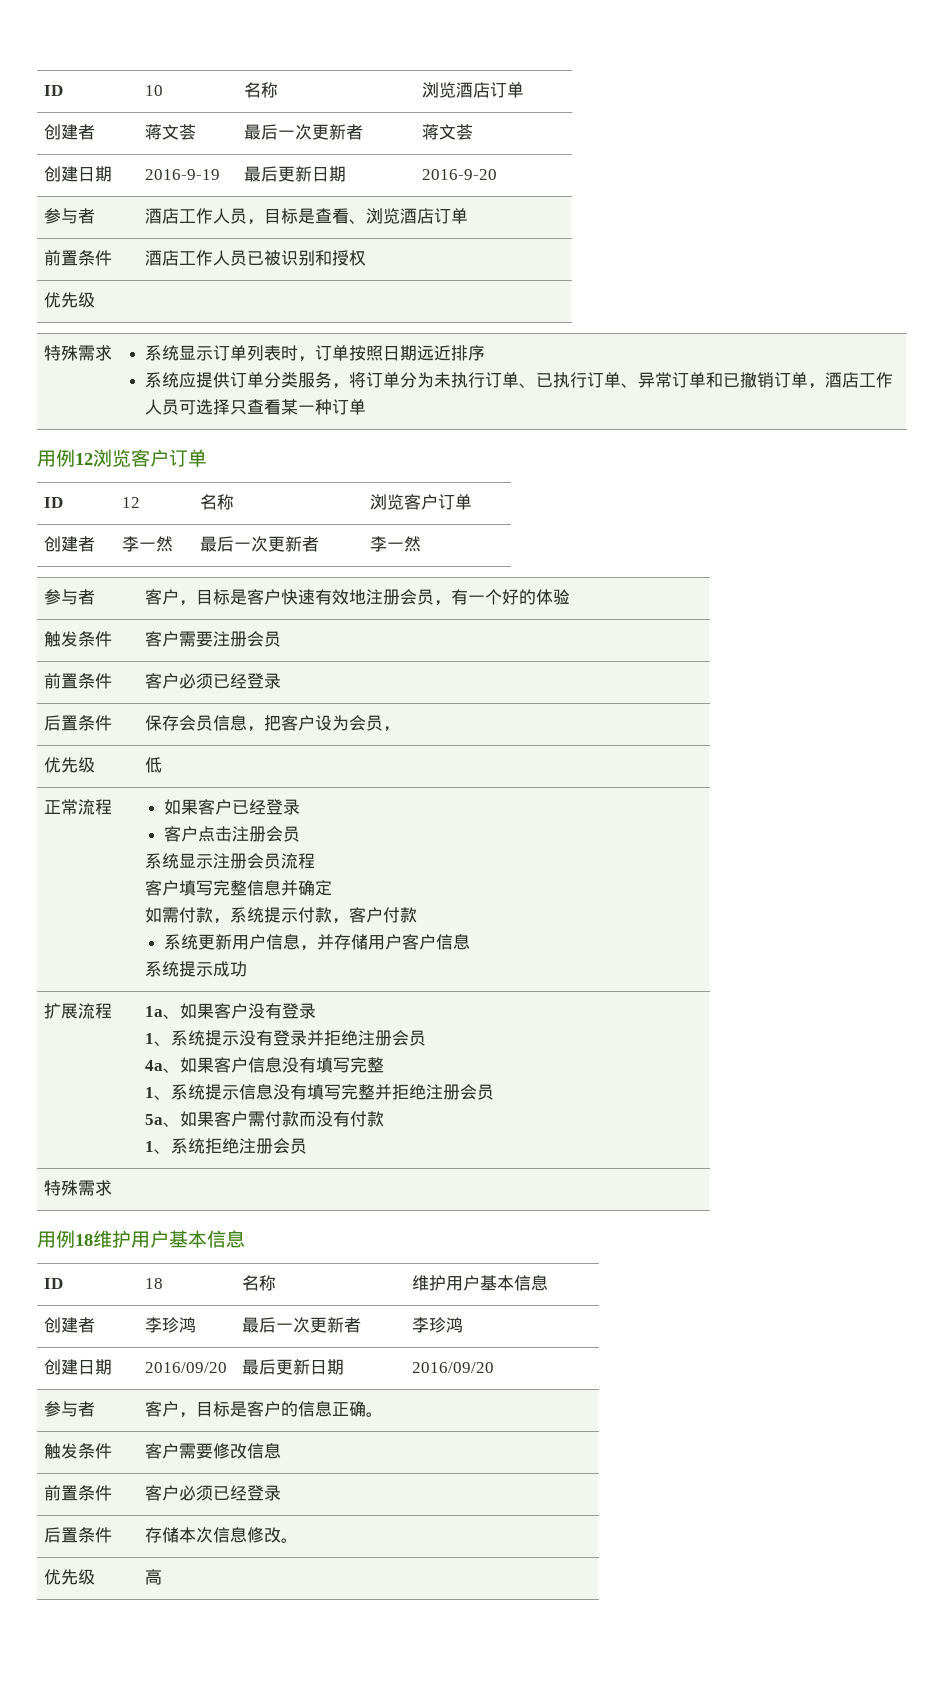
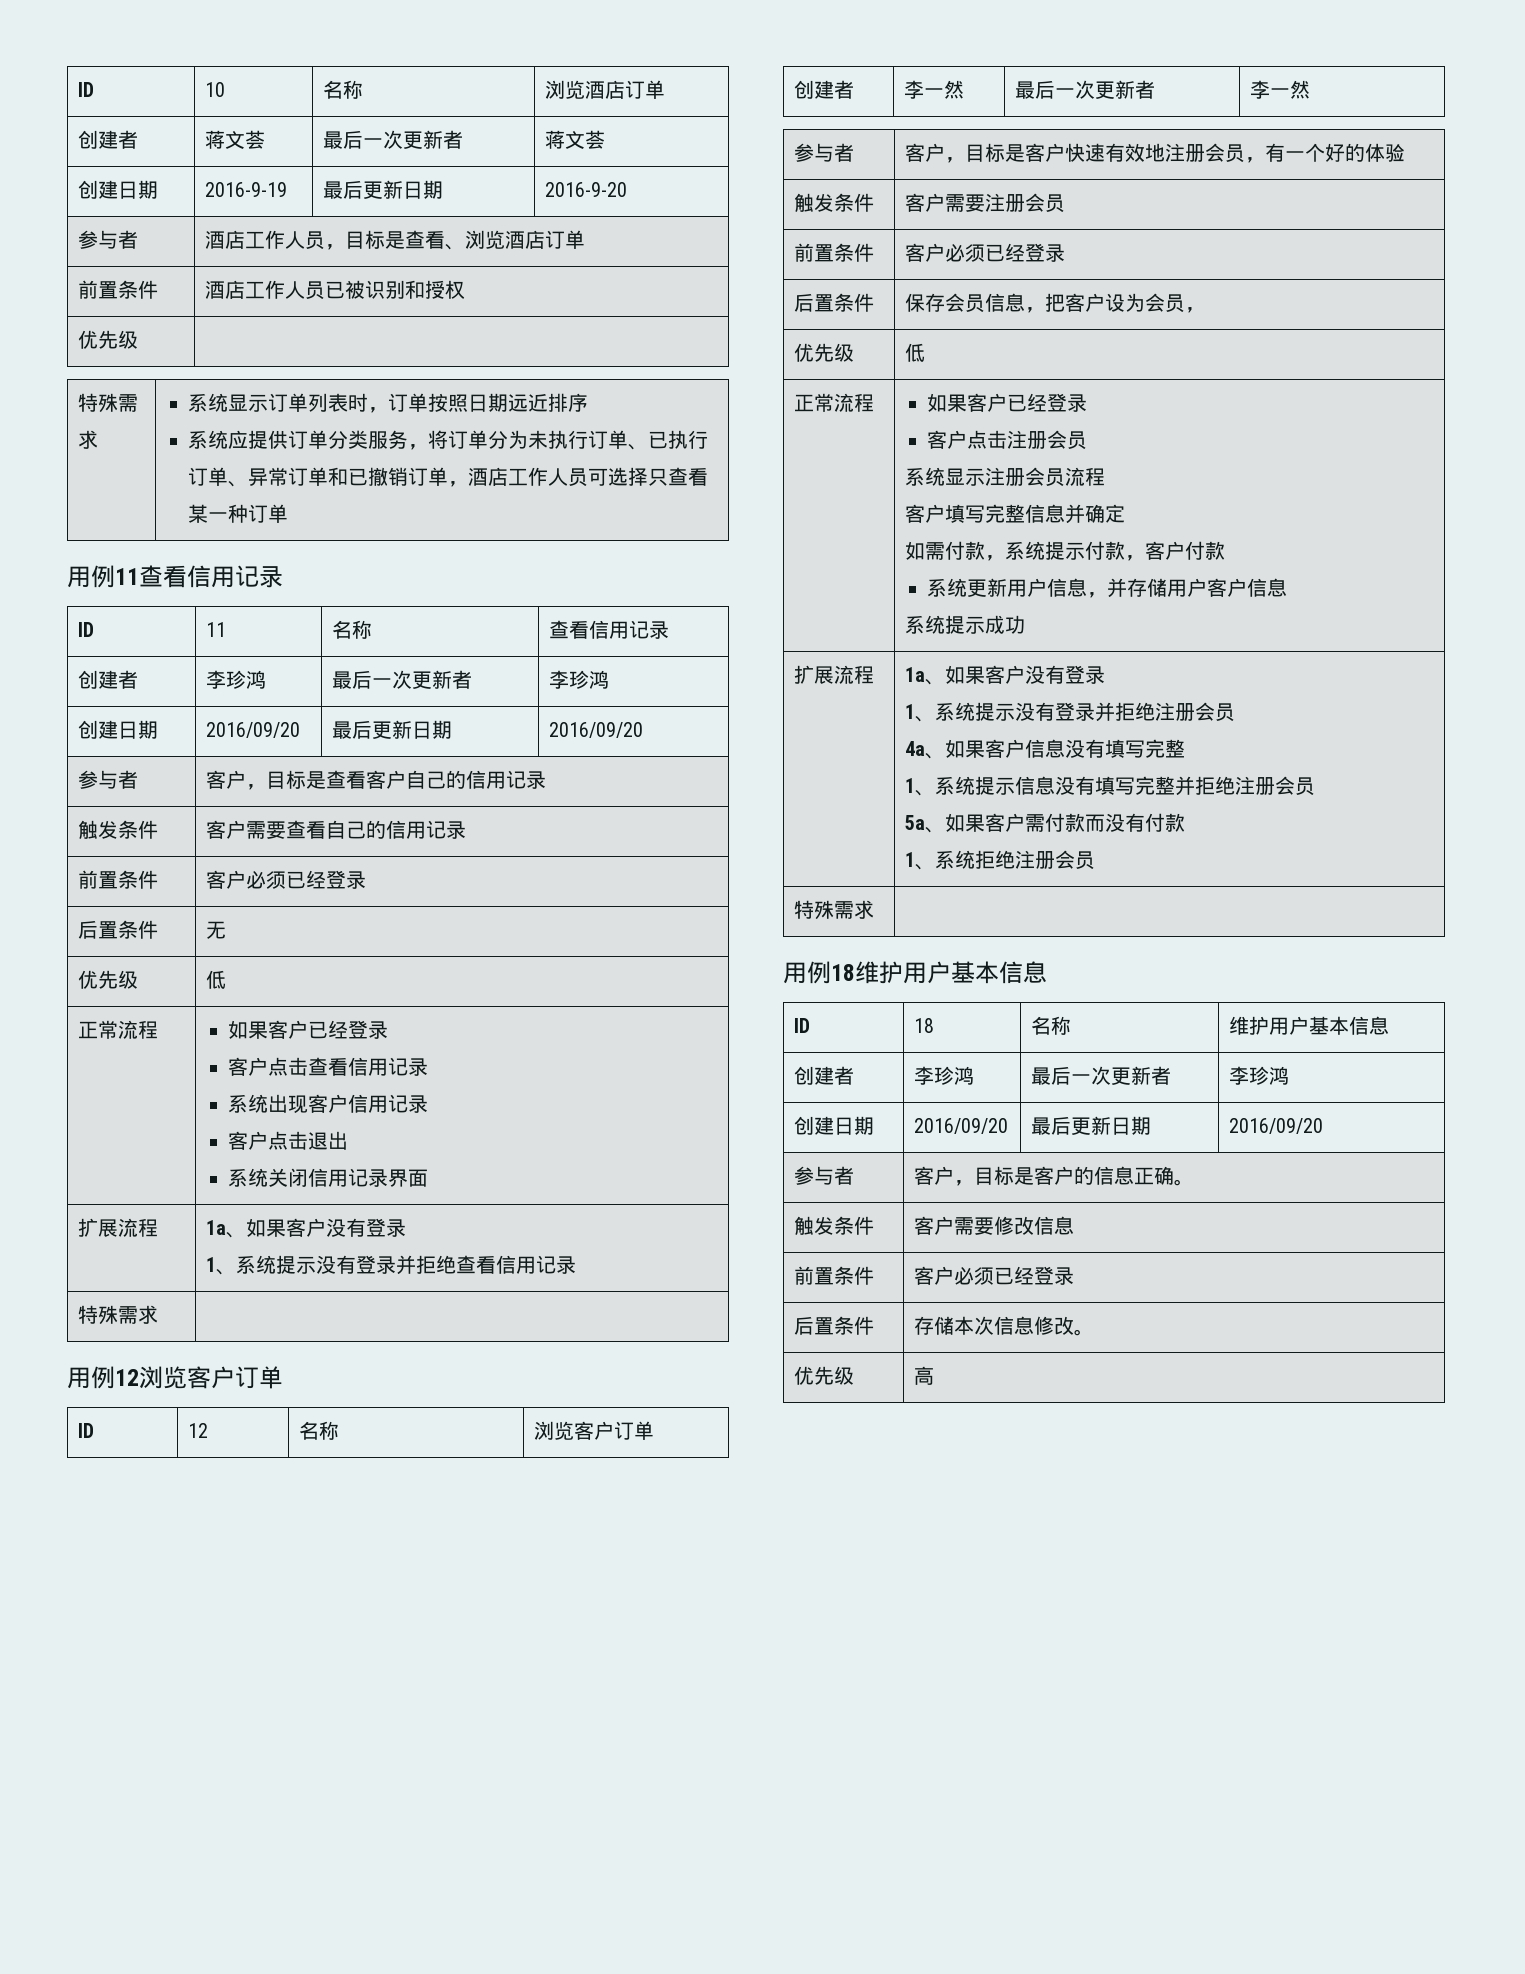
+ 用例11查看信用记录
+ ID | 11 | 名称 | 查看信用记录
+ 创建者 | 李珍鸿 | 最后一次更新者 | 李珍鸿
+ 创建日期 | 2016/09/20 | 最后更新日期 | 2016/09/20
+ 参与者 | 客户，目标是查看客户自己的信用记录
+ 触发条件 | 客户需要查看自己的信用记录
+ 前置条件 | 客户必须已经登录
+ 后置条件 | 无
+ 优先级 | 低
+ 正常流程 | 如果客户已经登录
+ 客户点击查看信用记录
+ 系统出现客户信用记录
+ 客户点击退出
+ 系统关闭信用记录界面
+ 扩展流程 | 1a、如果客户没有登录
+ 1、系统提示没有登录并拒绝查看信用记录
+ 特殊需求 |

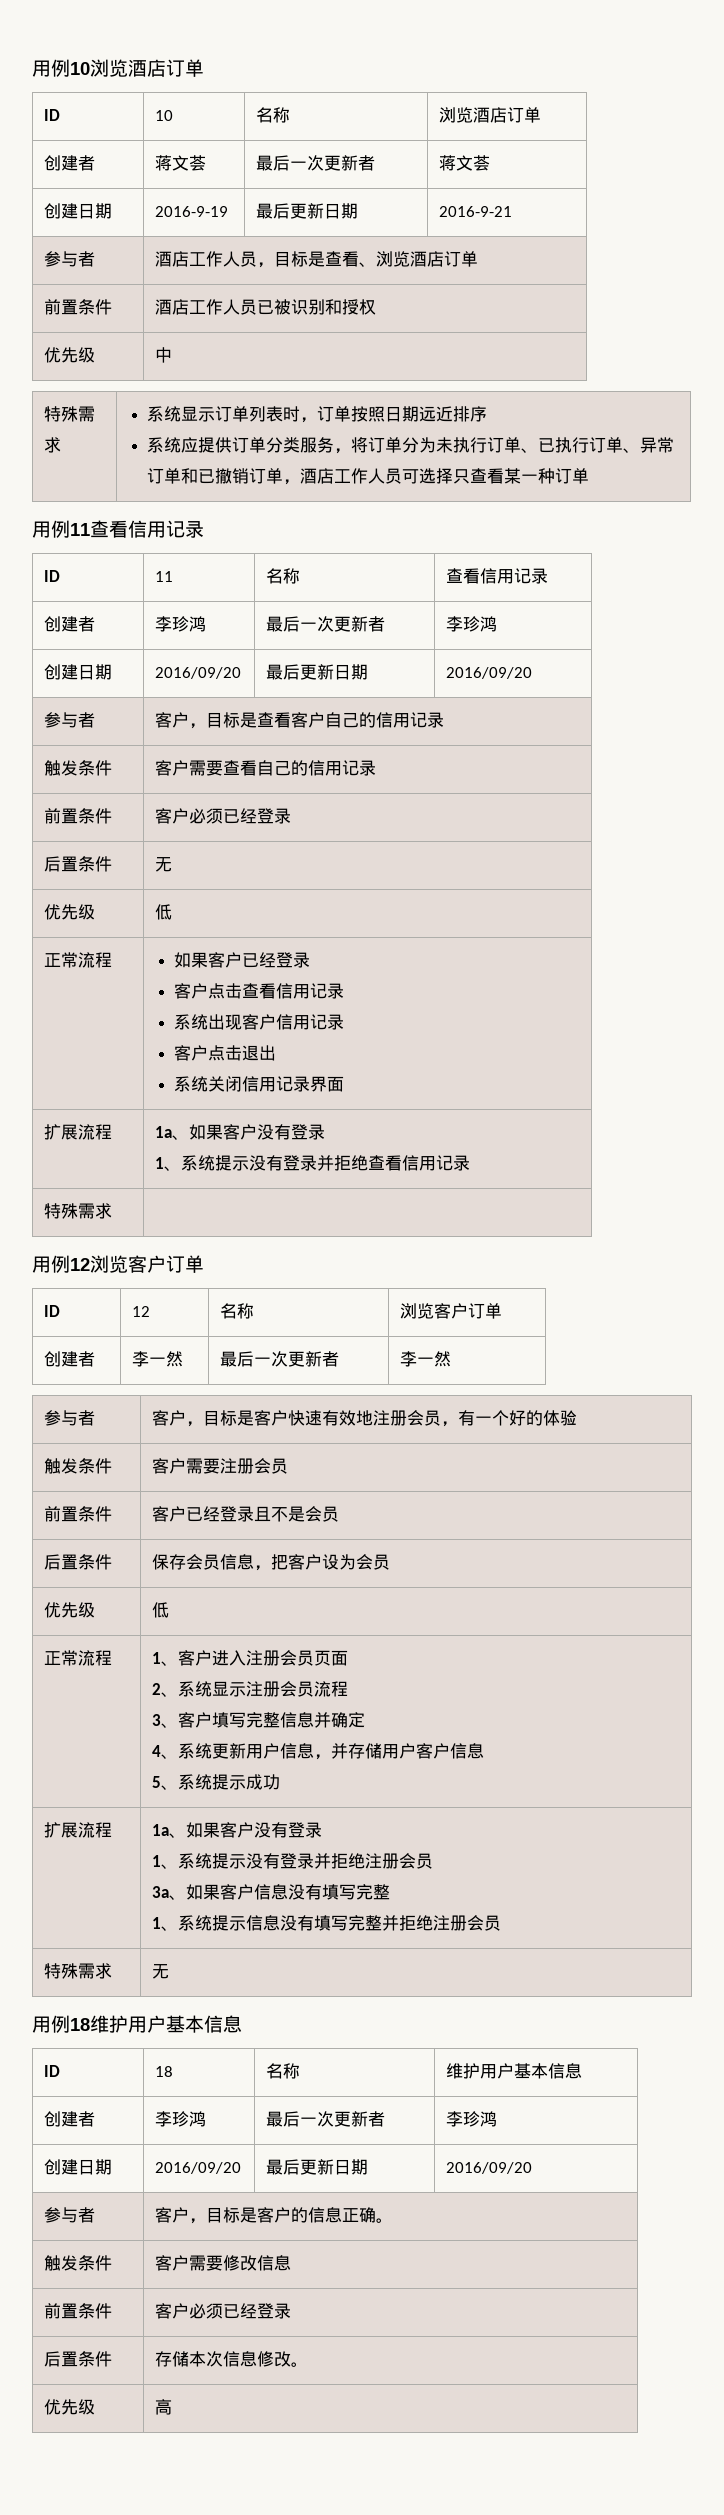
+ 用例10浏览酒店订单
- 创建日期 | 2016-9-19 | 最后更新日期 | 2016-9-20
+ 创建日期 | 2016-9-19 | 最后更新日期 | 2016-9-21
  前置条件 | 酒店工作人员已被识别和授权
- 优先级 |
+ 优先级 | 中
  触发条件 | 客户需要注册会员
- 前置条件 | 客户必须已经登录
+ 前置条件 | 客户已经登录且不是会员
- 后置条件 | 保存会员信息，把客户设为会员，
+ 后置条件 | 保存会员信息，把客户设为会员
  优先级 | 低
- 正常流程 | 如果客户已经登录
- 客户点击注册会员
- 系统显示注册会员流程
- 客户填写完整信息并确定
- 如需付款，系统提示付款，客户付款
- 系统更新用户信息，并存储用户客户信息
- 系统提示成功
+ 正常流程 | 1、客户进入注册会员页面
+ 2、系统显示注册会员流程
+ 3、客户填写完整信息并确定
+ 4、系统更新用户信息，并存储用户客户信息
+ 5、系统提示成功
- 4a、如果客户信息没有填写完整
+ 3a、如果客户信息没有填写完整
- 5a、如果客户需付款而没有付款
- 1、系统拒绝注册会员
- 特殊需求 |
+ 特殊需求 | 无

